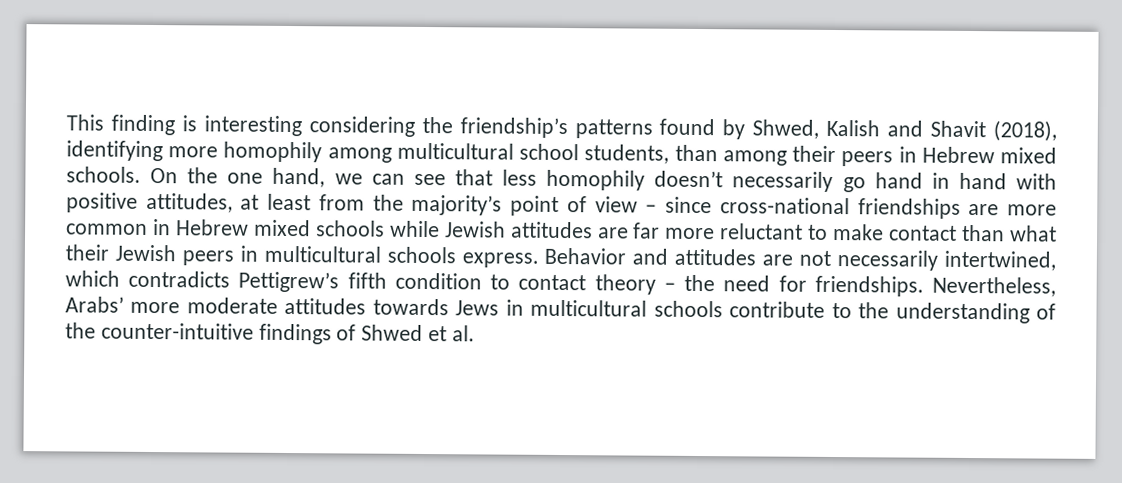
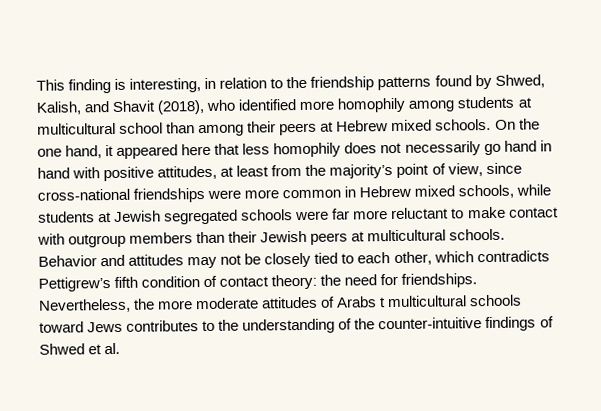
- This finding is interesting considering the friendship’s patterns found by Shwed, Kalish and Shavit (2018), identifying more homophily among multicultural school students, than among their peers in Hebrew mixed schools.
+ This finding is interesting, in relation to the friendship patterns found by Shwed, Kalish, and Shavit (2018), who identified more homophily among students at multicultural school than among their peers at Hebrew mixed schools.
- On the one hand, we can see that less homophily doesn’t necessarily go hand in hand with positive attitudes, at least from the majority’s point of view – since cross-national friendships are more common in Hebrew mixed schools while Jewish attitudes are far more reluctant to make contact than what their Jewish peers in multicultural schools express. Behavior and attitudes are not necessarily intertwined, which contradicts Pettigrew’s fifth condition to contact theory – the need for friendships.
+ On the one hand, it appeared here that less homophily does not necessarily go hand in hand with positive attitudes, at least from the majority’s point of view, since cross-national friendships were more common in Hebrew mixed schools, while students at Jewish segregated schools were far more reluctant to make contact with outgroup members than their Jewish peers at multicultural schools. Behavior and attitudes may not be closely tied to each other, which contradicts Pettigrew’s fifth condition of contact theory: the need for friendships.
- Nevertheless, Arabs’ more moderate attitudes towards Jews in multicultural schools contribute to the understanding of the counter-intuitive findings of Shwed et al.
+ Nevertheless, the more moderate attitudes of Arabs t multicultural schools toward Jews contributes to the understanding of the counter-intuitive findings of Shwed et al.

